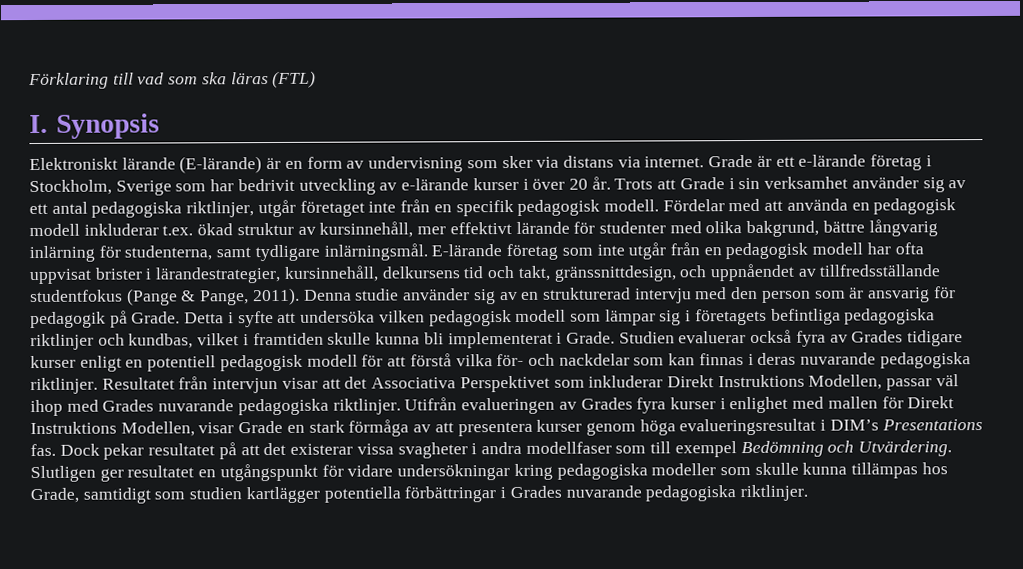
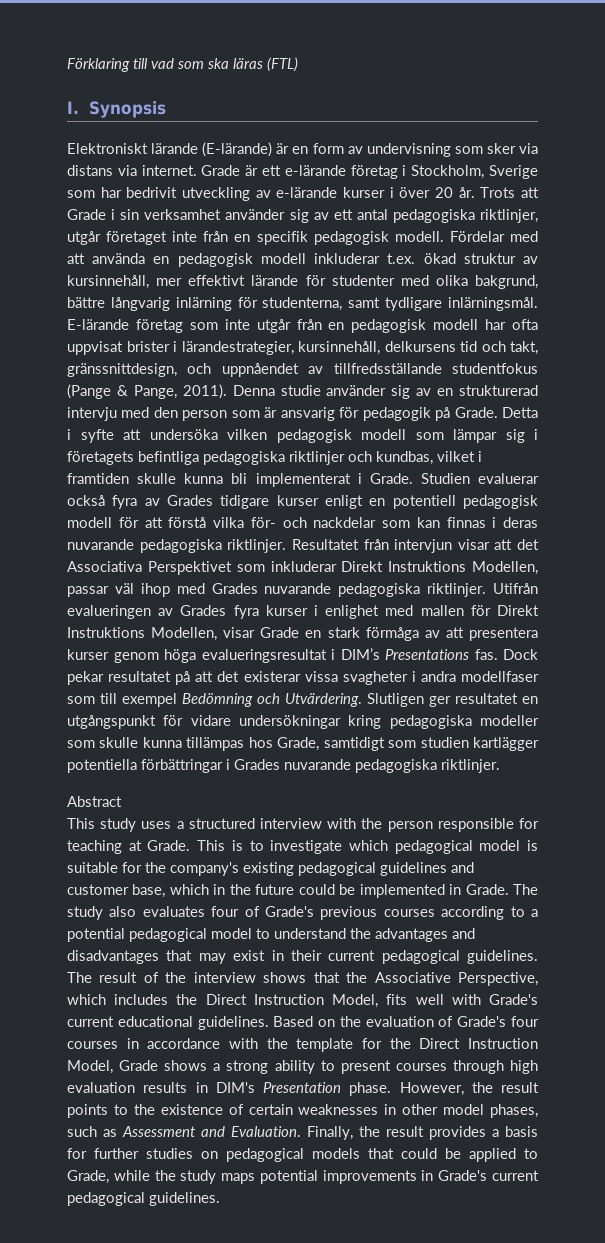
+ Abstract
+ This study uses a structured interview with the person responsible for teaching at Grade. This is to investigate which pedagogical model is suitable for the company's existing pedagogical guidelines and customer base, which in the future could be implemented in Grade. The study also evaluates four of Grade's previous courses according to a potential pedagogical model to understand the advantages and disadvantages that may exist in their current pedagogical guidelines. The result of the interview shows that the Associative Perspective, which includes the Direct Instruction Model, fits well with Grade's current educational guidelines. Based on the evaluation of Grade's four courses in accordance with the template for the Direct Instruction Model, Grade shows a strong ability to present courses through high evaluation results in DIM's Presentation phase. However, the result points to the existence of certain weaknesses in other model phases, such as Assessment and Evaluation. Finally, the result provides a basis for further studies on pedagogical models that could be applied to Grade, while the study maps potential improvements in Grade's current pedagogical guidelines.

